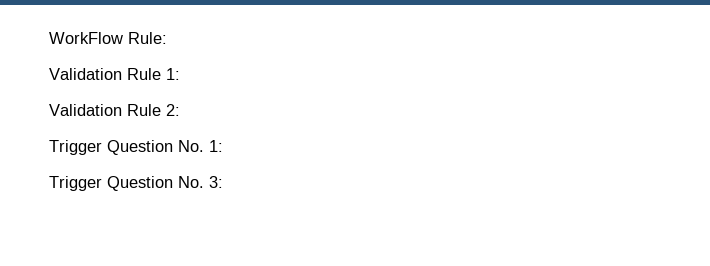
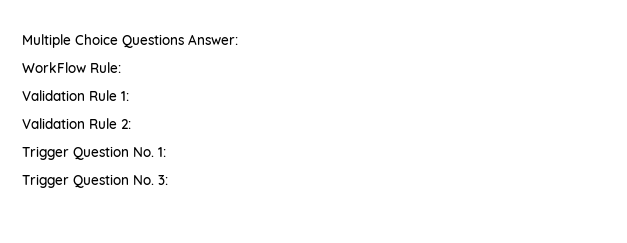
+ Multiple Choice Questions Answer:

